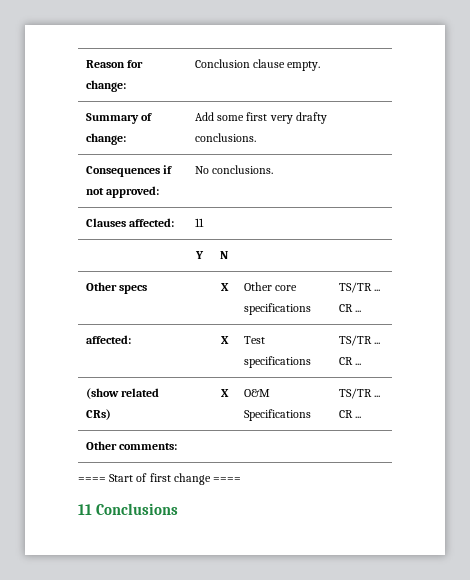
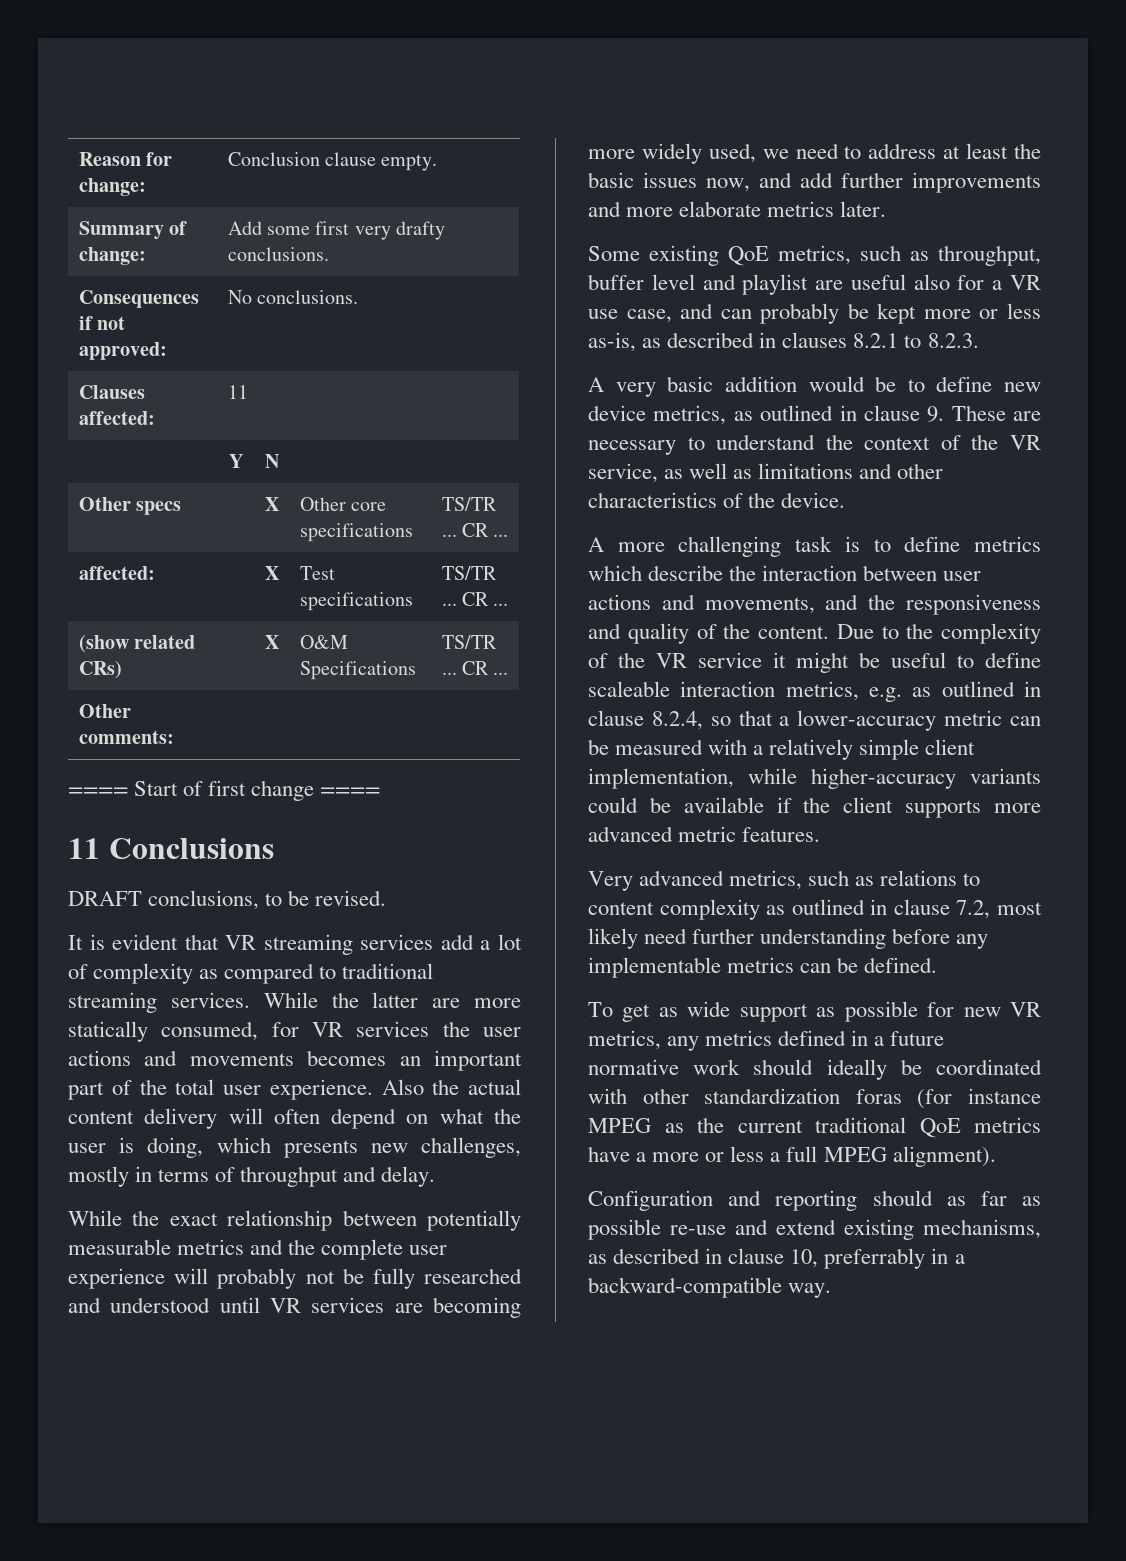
+ DRAFT conclusions, to be revised.
+ It is evident that VR streaming services add a lot of complexity as compared to traditional streaming services. While the latter are more statically consumed, for VR services the user actions and movements becomes an important part of the total user experience. Also the actual content delivery will often depend on what the user is doing, which presents new challenges, mostly in terms of throughput and delay.
+ While the exact relationship between potentially measurable metrics and the complete user experience will probably not be fully researched and understood until VR services are becoming more widely used, we need to address at least the basic issues now, and add further improvements and more elaborate metrics later.
+ Some existing QoE metrics, such as throughput, buffer level and playlist are useful also for a VR use case, and can probably be kept more or less as-is, as described in clauses 8.2.1 to 8.2.3.
+ A very basic addition would be to define new device metrics, as outlined in clause 9. These are necessary to understand the context of the VR service, as well as limitations and other characteristics of the device.
+ A more challenging task is to define metrics which describe the interaction between user actions and movements, and the responsiveness and quality of the content. Due to the complexity of the VR service it might be useful to define scaleable interaction metrics, e.g. as outlined in clause 8.2.4, so that a lower-accuracy metric can be measured with a relatively simple client implementation, while higher-accuracy variants could be available if the client supports more advanced metric features.
+ Very advanced metrics, such as relations to content complexity as outlined in clause 7.2, most likely need further understanding before any implementable metrics can be defined.
+ To get as wide support as possible for new VR metrics, any metrics defined in a future normative work should ideally be coordinated with other standardization foras (for instance MPEG as the current traditional QoE metrics have a more or less a full MPEG alignment).
+ Configuration and reporting should as far as possible re-use and extend existing mechanisms, as described in clause 10, preferrably in a backward-compatible way.

